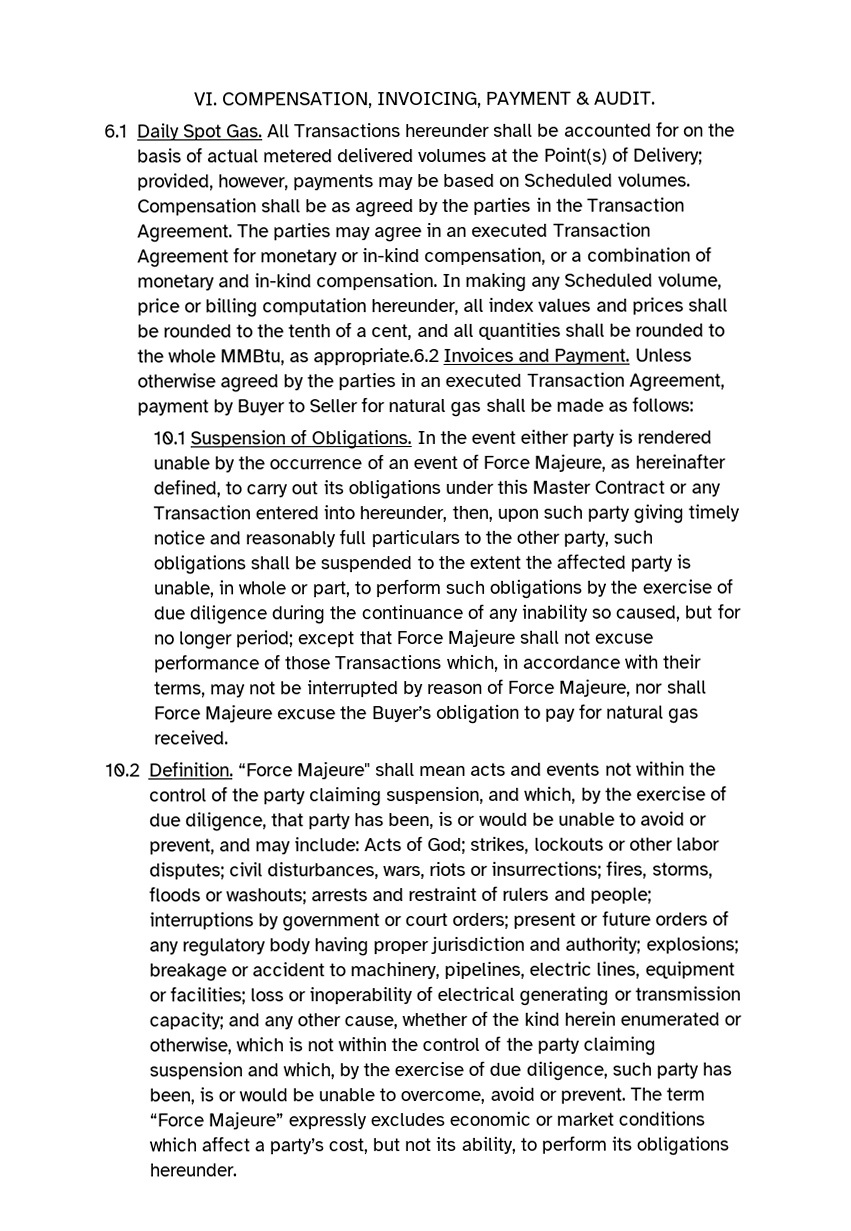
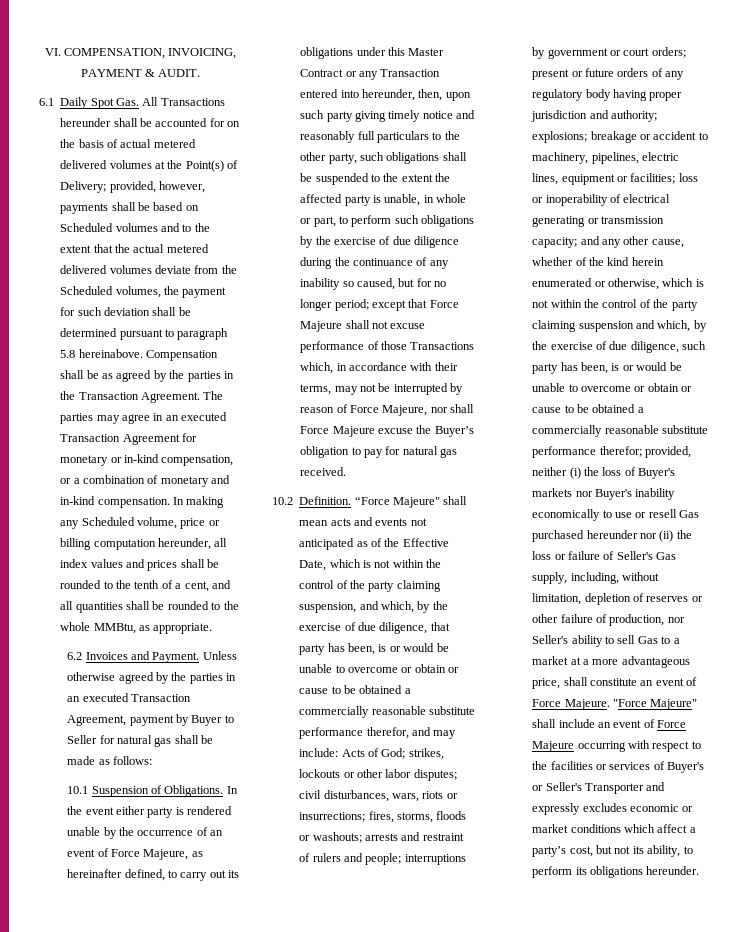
- 6.1 Daily Spot Gas. All Transactions hereunder shall be accounted for on the basis of actual metered delivered volumes at the Point(s) of Delivery; provided, however, payments may be based on Scheduled volumes.
+ 6.1 Daily Spot Gas. All Transactions hereunder shall be accounted for on the basis of actual metered delivered volumes at the Point(s) of Delivery; provided, however, payments shall be based on Scheduled volumes and to the extent that the actual metered delivered volumes deviate from the Scheduled volumes, the payment for such deviation shall be determined pursuant to paragraph 5.8 hereinabove.
- In making any Scheduled volume, price or billing computation hereunder, all index values and prices shall be rounded to the tenth of a cent, and all quantities shall be rounded to the whole MMBtu, as appropriate.6.2 Invoices and Payment.
+ In making any Scheduled volume, price or billing computation hereunder, all index values and prices shall be rounded to the tenth of a cent, and all quantities shall be rounded to the whole MMBtu, as appropriate.
+ 6.2 Invoices and Payment.
- “Force Majeure" shall mean acts and events not within the control of the party claiming suspension, and which, by the exercise of due diligence, that party has been, is or would be unable to avoid or prevent, and may include:
+ “Force Majeure" shall mean acts and events not anticipated as of the Effective Date, which is not within the control of the party claiming suspension, and which, by the exercise of due diligence, that party has been, is or would be unable to overcome or obtain or cause to be obtained a commercially reasonable substitute performance therefor, and may include:
- and any other cause, whether of the kind herein enumerated or otherwise, which is not within the control of the party claiming suspension and which, by the exercise of due diligence, such party has been, is or would be unable to overcome, avoid or prevent. The term “Force Majeure” expressly excludes economic or market conditions which affect a party’s cost, but not its ability, to perform its obligations hereunder.
+ and any other cause, whether of the kind herein enumerated or otherwise, which is not within the control of the party claiming suspension and which, by the exercise of due diligence, such party has been, is or would be unable to overcome or obtain or cause to be obtained a commercially reasonable substitute performance therefor; provided, neither (i) the loss of Buyer's markets nor Buyer's inability economically to use or resell Gas purchased hereunder nor (ii) the loss or failure of Seller's Gas supply, including, without limitation, depletion of reserves or other failure of production, nor Seller's ability to sell Gas to a market at a more advantageous price, shall constitute an event of Force Majeure. "Force Majeure" shall include an event of Force Majeure occurring with respect to the facilities or services of Buyer's or Seller's Transporter and expressly excludes economic or market conditions which affect a party’s cost, but not its ability, to perform its obligations hereunder.

